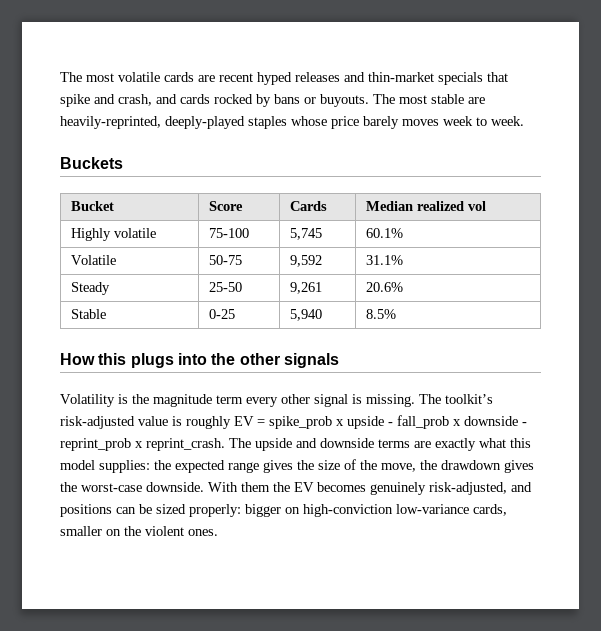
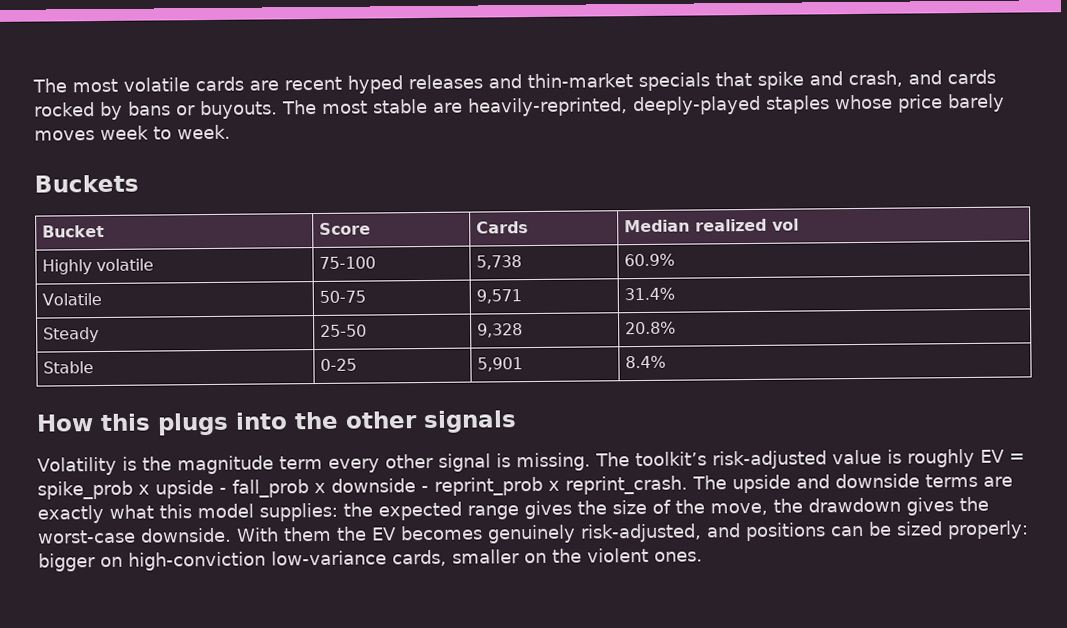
- Highly volatile | 75-100 | 5,745 | 60.1%
+ Highly volatile | 75-100 | 5,738 | 60.9%
- Volatile | 50-75 | 9,592 | 31.1%
+ Volatile | 50-75 | 9,571 | 31.4%
- Steady | 25-50 | 9,261 | 20.6%
+ Steady | 25-50 | 9,328 | 20.8%
- Stable | 0-25 | 5,940 | 8.5%
+ Stable | 0-25 | 5,901 | 8.4%

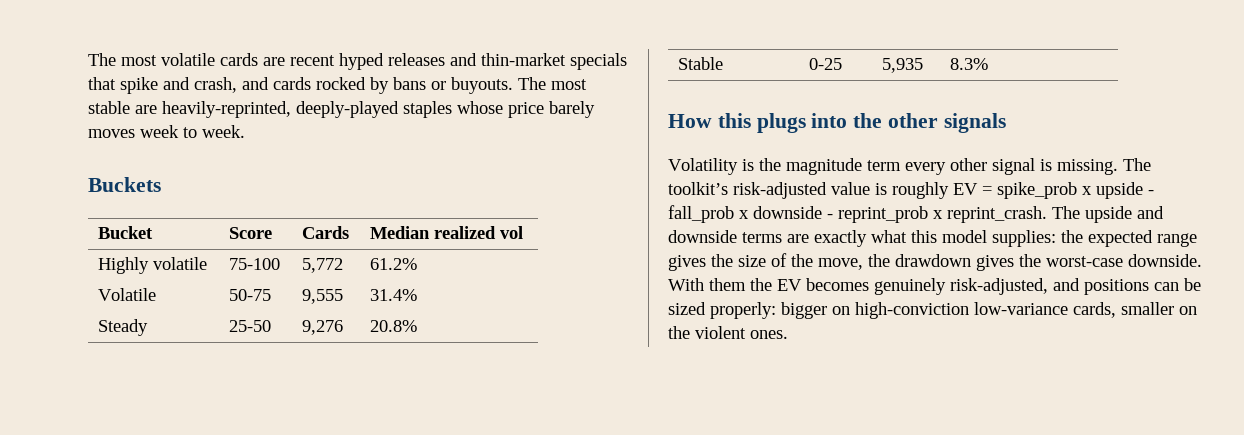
- Highly volatile | 75-100 | 5,738 | 60.9%
+ Highly volatile | 75-100 | 5,772 | 61.2%
- Volatile | 50-75 | 9,571 | 31.4%
+ Volatile | 50-75 | 9,555 | 31.4%
- Steady | 25-50 | 9,328 | 20.8%
+ Steady | 25-50 | 9,276 | 20.8%
- Stable | 0-25 | 5,901 | 8.4%
+ Stable | 0-25 | 5,935 | 8.3%

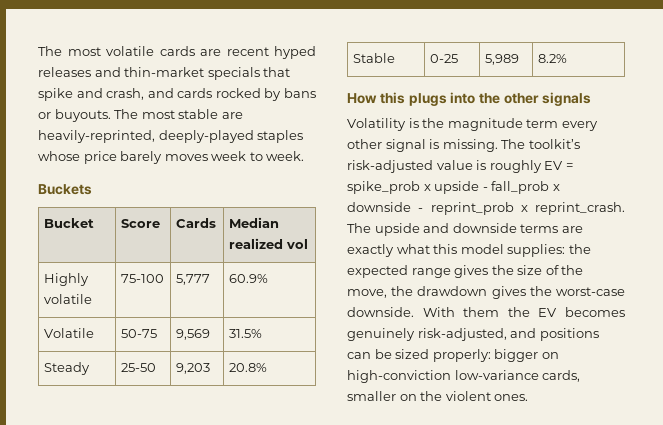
- Highly volatile | 75-100 | 5,772 | 61.2%
+ Highly volatile | 75-100 | 5,777 | 60.9%
- Volatile | 50-75 | 9,555 | 31.4%
+ Volatile | 50-75 | 9,569 | 31.5%
- Steady | 25-50 | 9,276 | 20.8%
+ Steady | 25-50 | 9,203 | 20.8%
- Stable | 0-25 | 5,935 | 8.3%
+ Stable | 0-25 | 5,989 | 8.2%

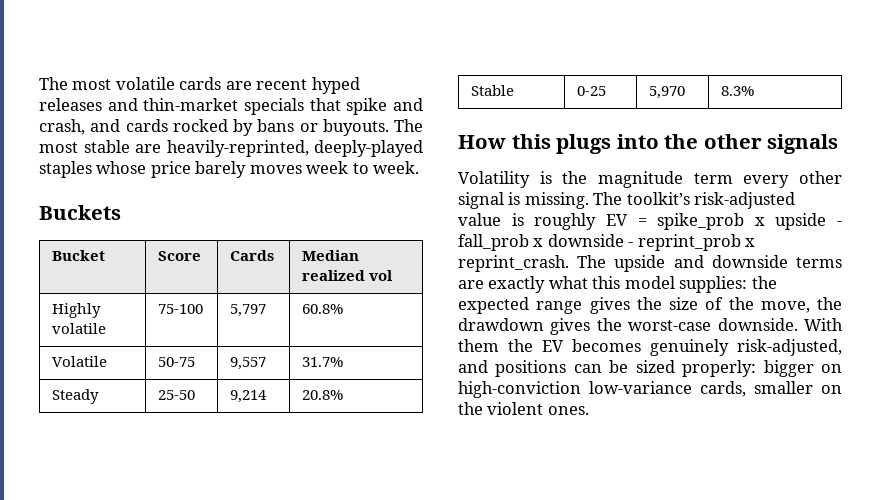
- Highly volatile | 75-100 | 5,777 | 60.9%
+ Highly volatile | 75-100 | 5,797 | 60.8%
- Volatile | 50-75 | 9,569 | 31.5%
+ Volatile | 50-75 | 9,557 | 31.7%
- Steady | 25-50 | 9,203 | 20.8%
+ Steady | 25-50 | 9,214 | 20.8%
- Stable | 0-25 | 5,989 | 8.2%
+ Stable | 0-25 | 5,970 | 8.3%

